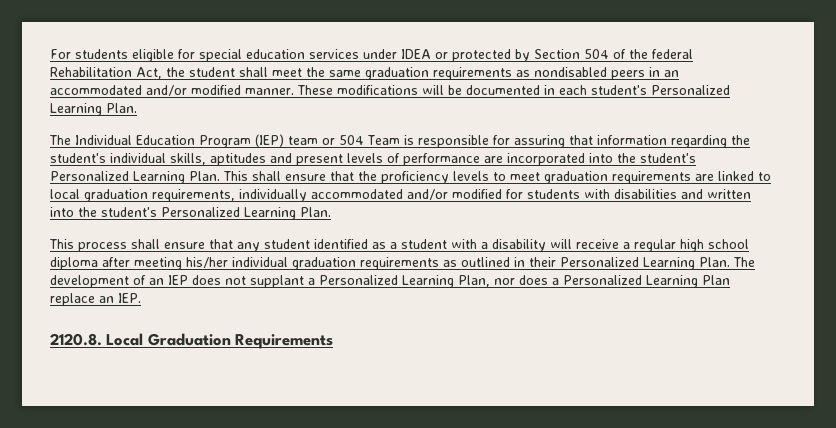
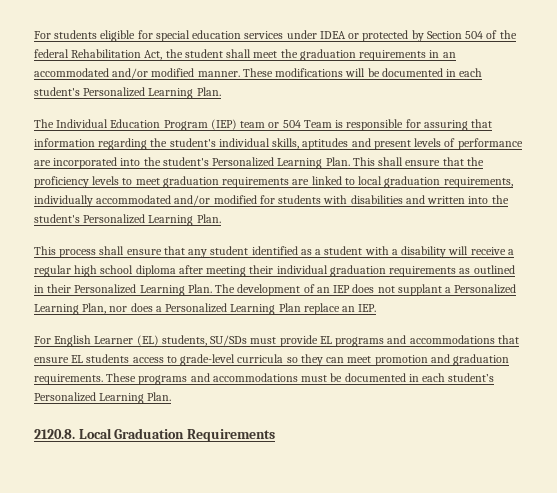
- For students eligible for special education services under IDEA or protected by Section 504 of the federal Rehabilitation Act, the student shall meet the same graduation requirements as nondisabled peers in an accommodated and/or modified manner.
+ For students eligible for special education services under IDEA or protected by Section 504 of the federal Rehabilitation Act, the student shall meet the graduation requirements in an accommodated and/or modified manner.
- This process shall ensure that any student identified as a student with a disability will receive a regular high school diploma after meeting his/her individual graduation requirements as outlined in their Personalized Learning Plan.
+ This process shall ensure that any student identified as a student with a disability will receive a regular high school diploma after meeting their individual graduation requirements as outlined in their Personalized Learning Plan.
+ For English Learner (EL) students, SU/SDs must provide EL programs and accommodations that ensure EL students access to grade-level curricula so they can meet promotion and graduation requirements. These programs and accommodations must be documented in each student’s Personalized Learning Plan.

